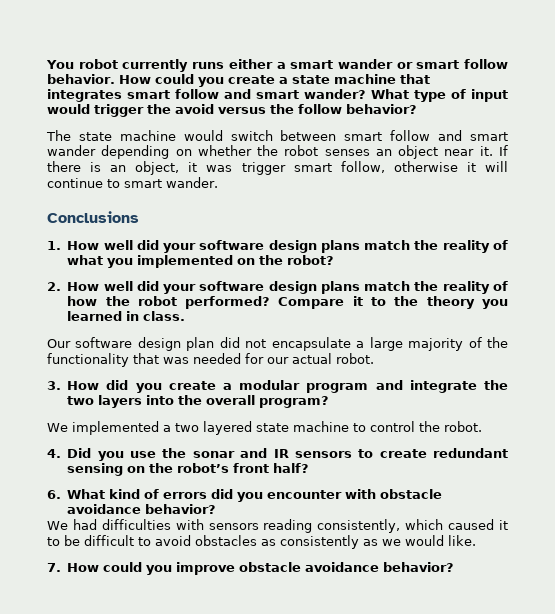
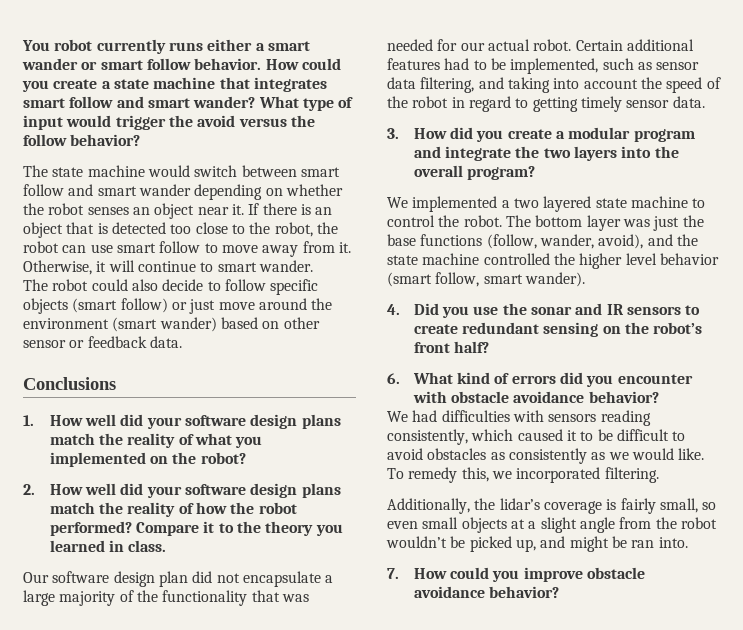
- If there is an object, it was trigger smart follow, otherwise it will continue to smart wander.
+ If there is an object that is detected too close to the robot, the robot can use smart follow to move away from it. Otherwise, it will continue to smart wander.
+ The robot could also decide to follow specific objects (smart follow) or just move around the environment (smart wander) based on other sensor or feedback data.
+ Certain additional features had to be implemented, such as sensor data filtering, and taking into account the speed of the robot in regard to getting timely sensor data.
+ The bottom layer was just the base functions (follow, wander, avoid), and the state machine controlled the higher level behavior (smart follow, smart wander).
+ To remedy this, we incorporated filtering.
+ Additionally, the lidar’s coverage is fairly small, so even small objects at a slight angle from the robot wouldn’t be picked up, and might be ran into.

